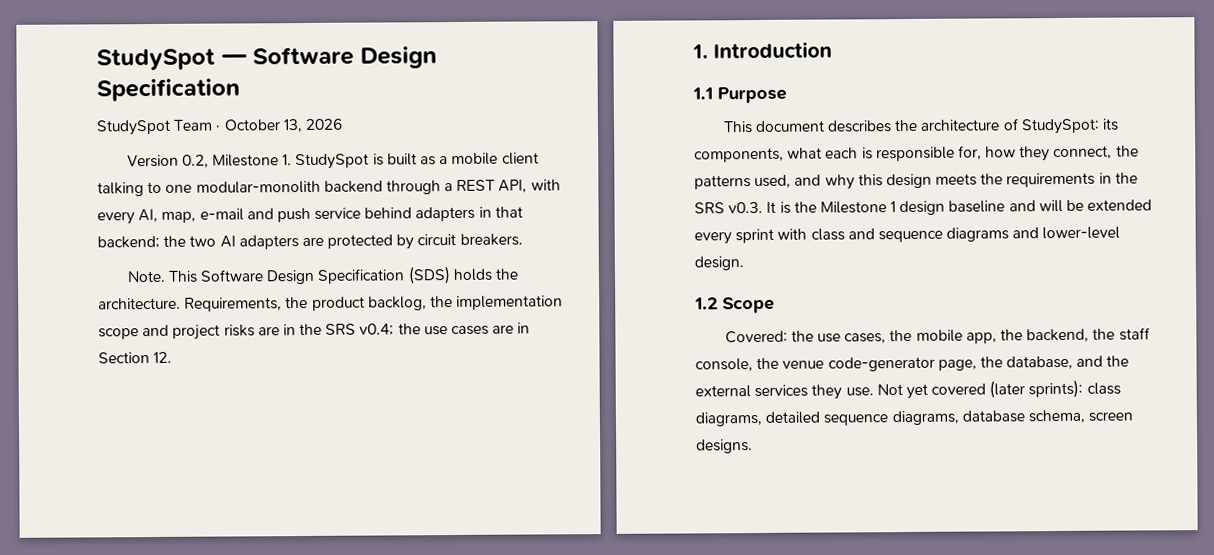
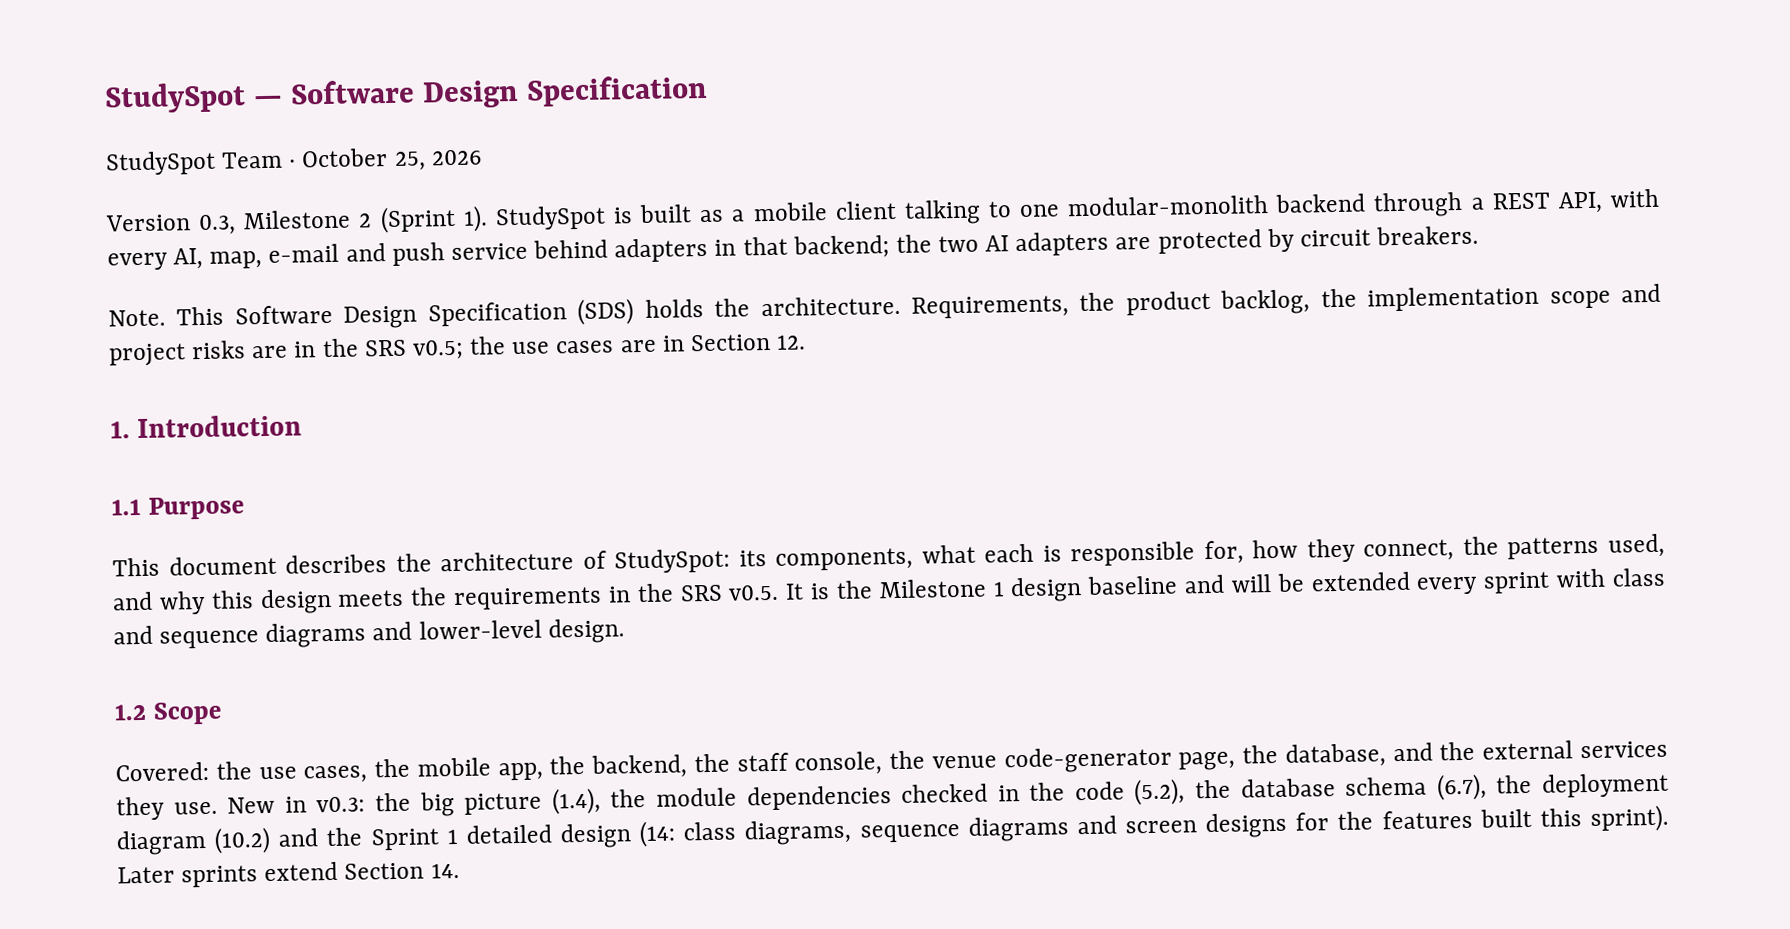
- StudySpot Team · October 13, 2026
+ StudySpot Team · October 25, 2026
- Version 0.2, Milestone 1. StudySpot is built as a mobile client talking to one modular-monolith backend through a REST API, with every AI, map, e-mail and push service behind adapters in that backend; the two AI adapters are protected by circuit breakers.
+ Version 0.3, Milestone 2 (Sprint 1). StudySpot is built as a mobile client talking to one modular-monolith backend through a REST API, with every AI, map, e-mail and push service behind adapters in that backend; the two AI adapters are protected by circuit breakers.
- Requirements, the product backlog, the implementation scope and project risks are in the SRS v0.4; the use cases are in Section 12.
+ Requirements, the product backlog, the implementation scope and project risks are in the SRS v0.5; the use cases are in Section 12.
- This document describes the architecture of StudySpot: its components, what each is responsible for, how they connect, the patterns used, and why this design meets the requirements in the SRS v0.3. It is the Milestone 1 design baseline and will be extended every sprint with class and sequence diagrams and lower-level design.
+ This document describes the architecture of StudySpot: its components, what each is responsible for, how they connect, the patterns used, and why this design meets the requirements in the SRS v0.5. It is the Milestone 1 design baseline and will be extended every sprint with class and sequence diagrams and lower-level design.
- Not yet covered (later sprints): class diagrams, detailed sequence diagrams, database schema, screen designs.
+ New in v0.3: the big picture (1.4), the module dependencies checked in the code (5.2), the database schema (6.7), the deployment diagram (10.2) and the Sprint 1 detailed design (14: class diagrams, sequence diagrams and screen designs for the features built this sprint). Later sprints extend Section 14.

